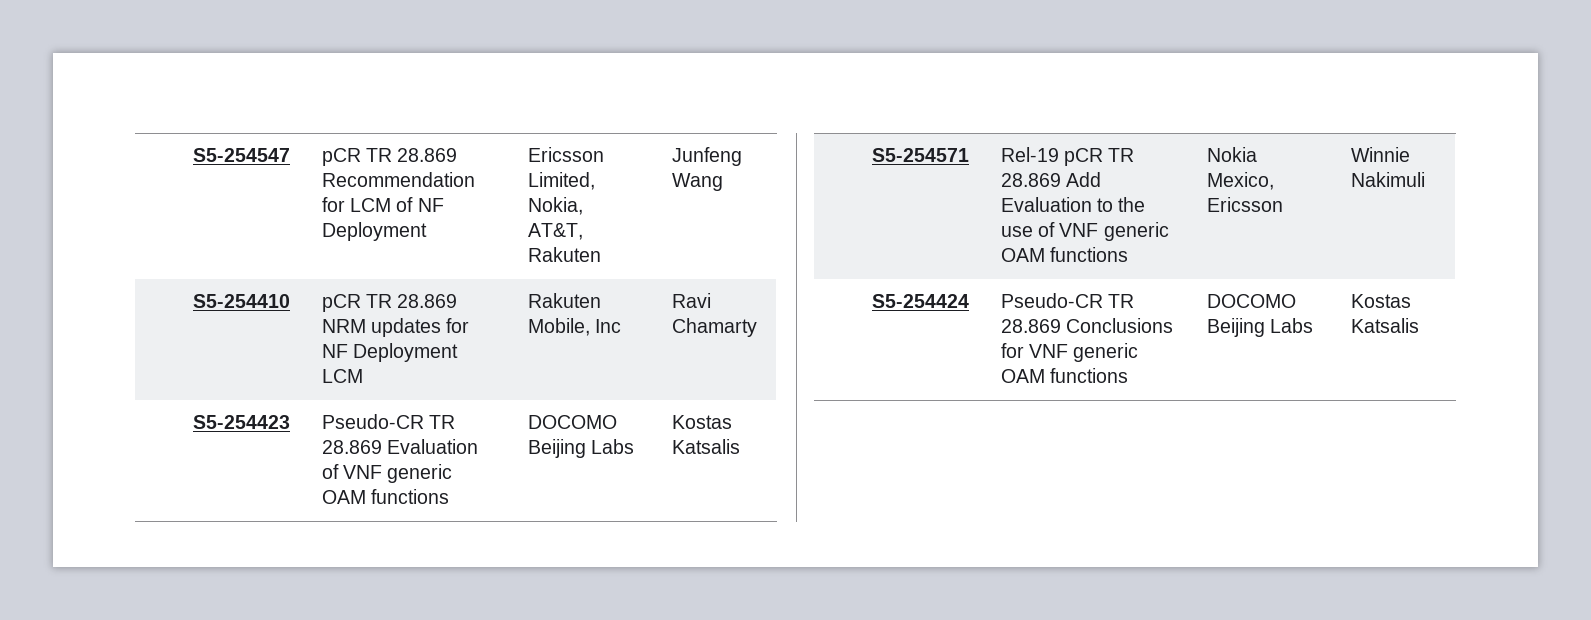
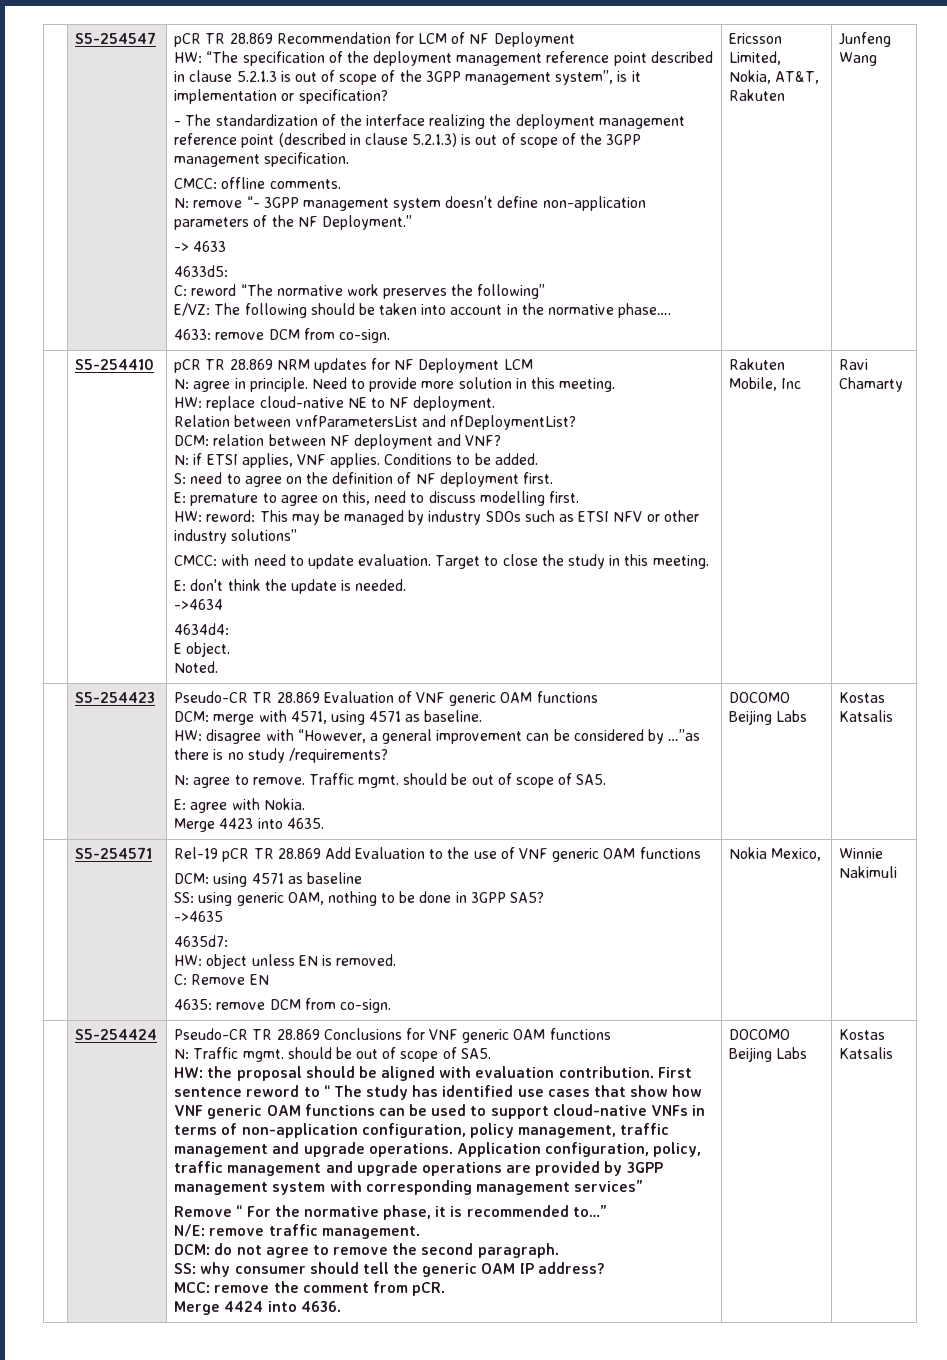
+ HW: “The specification of the deployment management reference point described in clause 5.2.1.3 is out of scope of the 3GPP management system”, is it implementation or specification?
+ - The standardization of the interface realizing the deployment management reference point (described in clause 5.2.1.3) is out of scope of the 3GPP management specification.
+ CMCC: offline comments.
+ N: remove “- 3GPP management system doesn’t define non-application parameters of the NF Deployment.”
+ -> 4633
+ 4633d5:
+ C: reword “The normative work preserves the following”
+ E/VZ: The following should be taken into account in the normative phase….
+ 4633: remove DCM from co-sign.
+ N: agree in principle. Need to provide more solution in this meeting.
+ HW: replace cloud-native NE to NF deployment.
+ Relation between vnfParametersList and nfDeploymentList?
+ DCM: relation between NF deployment and VNF?
+ N: if ETSI applies, VNF applies. Conditions to be added.
+ S: need to agree on the definition of NF deployment first.
+ E: premature to agree on this, need to discuss modelling first.
+ HW: reword: This may be managed by industry SDOs such as ETSI NFV or other industry solutions”
+ CMCC: with need to update evaluation. Target to close the study in this meeting.
+ E: don't think the update is needed.
+ ->4634
+ 4634d4:
+ E object.
+ Noted.
+ DCM: merge with 4571, using 4571 as baseline.
+ HW: disagree with “However, a general improvement can be considered by …”as there is no study /requirements?
+ N: agree to remove. Traffic mgmt. should be out of scope of SA5.
+ E: agree with Nokia.
+ Merge 4423 into 4635.
+ DCM: using 4571 as baseline
+ SS: using generic OAM, nothing to be done in 3GPP SA5?
+ ->4635
+ 4635d7:
+ HW: object unless EN is removed.
+ C: Remove EN
+ 4635: remove DCM from co-sign.
- Nokia Mexico, Ericsson
+ Nokia Mexico,
+ N: Traffic mgmt. should be out of scope of SA5.
+ HW: the proposal should be aligned with evaluation contribution. First sentence reword to “ The study has identified use cases that show how VNF generic OAM functions can be used to support cloud-native VNFs in terms of non-application configuration, policy management, traffic management and upgrade operations. Application configuration, policy, traffic management and upgrade operations are provided by 3GPP management system with corresponding management services”
+ Remove “ For the normative phase, it is recommended to…”
+ N/E: remove traffic management.
+ DCM: do not agree to remove the second paragraph.
+ SS: why consumer should tell the generic OAM IP address?
+ MCC: remove the comment from pCR.
+ Merge 4424 into 4636.

